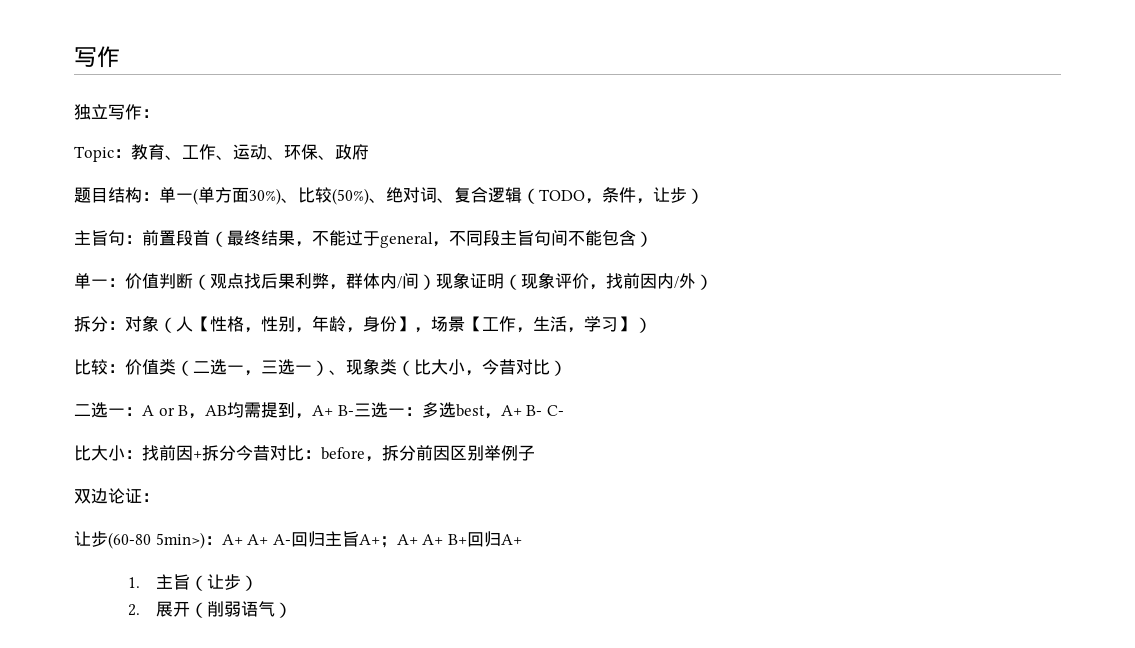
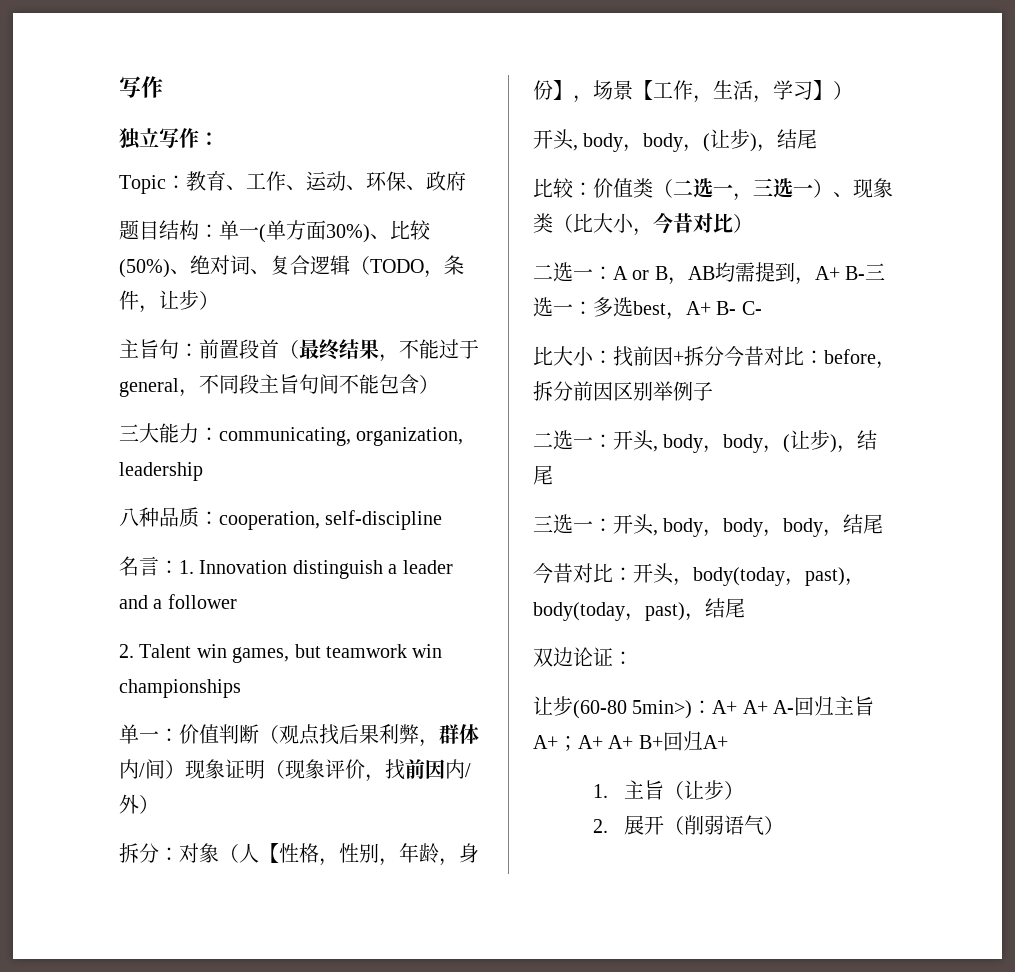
+ 三大能力：communicating, organization, leadership
+ 八种品质：cooperation, self-discipline
+ 名言：1. Innovation distinguish a leader and a follower
+ 2. Talent win games, but teamwork win championships
  拆分：对象（人【性格，性别，年龄，身份】，场景【工作，生活，学习】）
+ 开头, body，body，(让步)，结尾
+ 二选一：开头, body，body，(让步)，结尾
+ 三选一：开头, body，body，body，结尾
+ 今昔对比：开头，body(today，past)，body(today，past)，结尾

